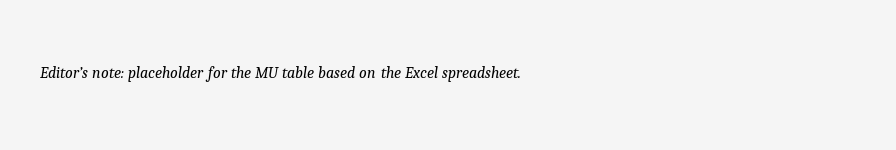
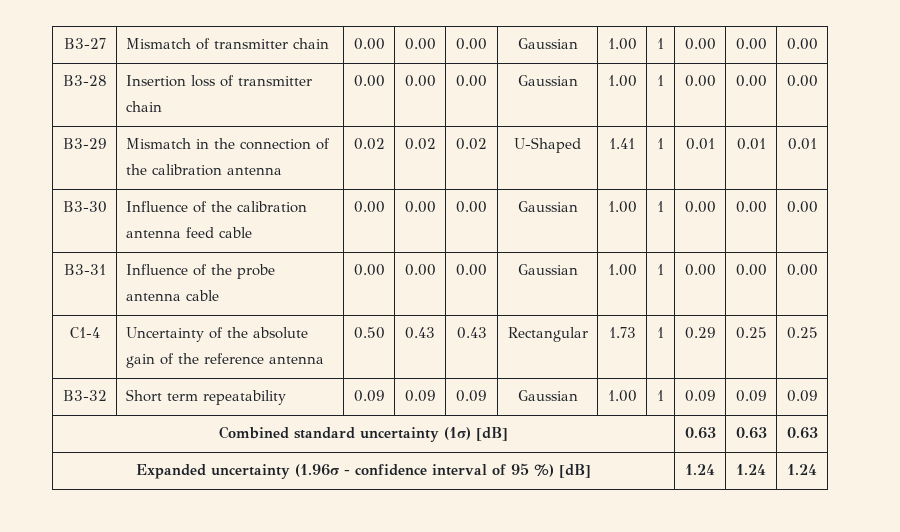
- Editor’s note: placeholder for the MU table based on the Excel spreadsheet.
+ B3-27 | Mismatch of transmitter chain | 0.00 | 0.00 | 0.00 | Gaussian | 1.00 | 1 | 0.00 | 0.00 | 0.00
+ B3-28 | Insertion loss of transmitter chain | 0.00 | 0.00 | 0.00 | Gaussian | 1.00 | 1 | 0.00 | 0.00 | 0.00
+ B3-29 | Mismatch in the connection of the calibration antenna | 0.02 | 0.02 | 0.02 | U-Shaped | 1.41 | 1 | 0.01 | 0.01 | 0.01
+ B3-30 | Influence of the calibration antenna feed cable | 0.00 | 0.00 | 0.00 | Gaussian | 1.00 | 1 | 0.00 | 0.00 | 0.00
+ B3-31 | Influence of the probe antenna cable | 0.00 | 0.00 | 0.00 | Gaussian | 1.00 | 1 | 0.00 | 0.00 | 0.00
+ C1-4 | Uncertainty of the absolute gain of the reference antenna | 0.50 | 0.43 | 0.43 | Rectangular | 1.73 | 1 | 0.29 | 0.25 | 0.25
+ B3-32 | Short term repeatability | 0.09 | 0.09 | 0.09 | Gaussian | 1.00 | 1 | 0.09 | 0.09 | 0.09
+ Combined standard uncertainty (1σ) [dB] | 0.63 | 0.63 | 0.63
+ Expanded uncertainty (1.96σ - confidence interval of 95 %) [dB] | 1.24 | 1.24 | 1.24

